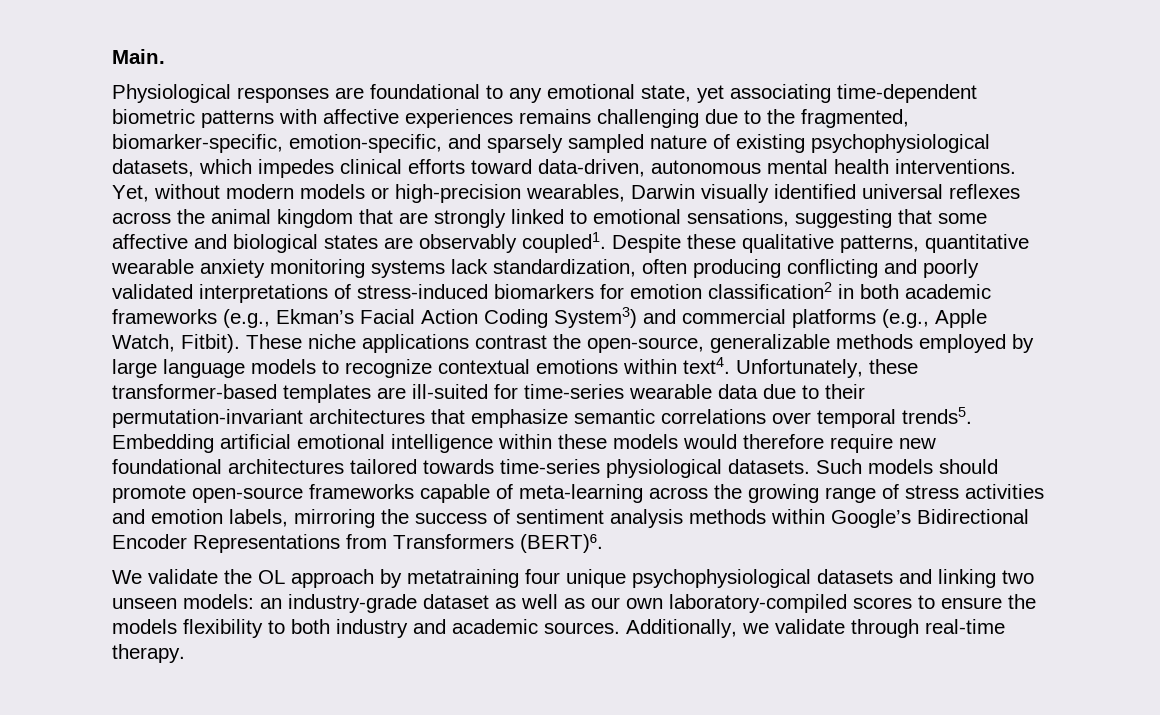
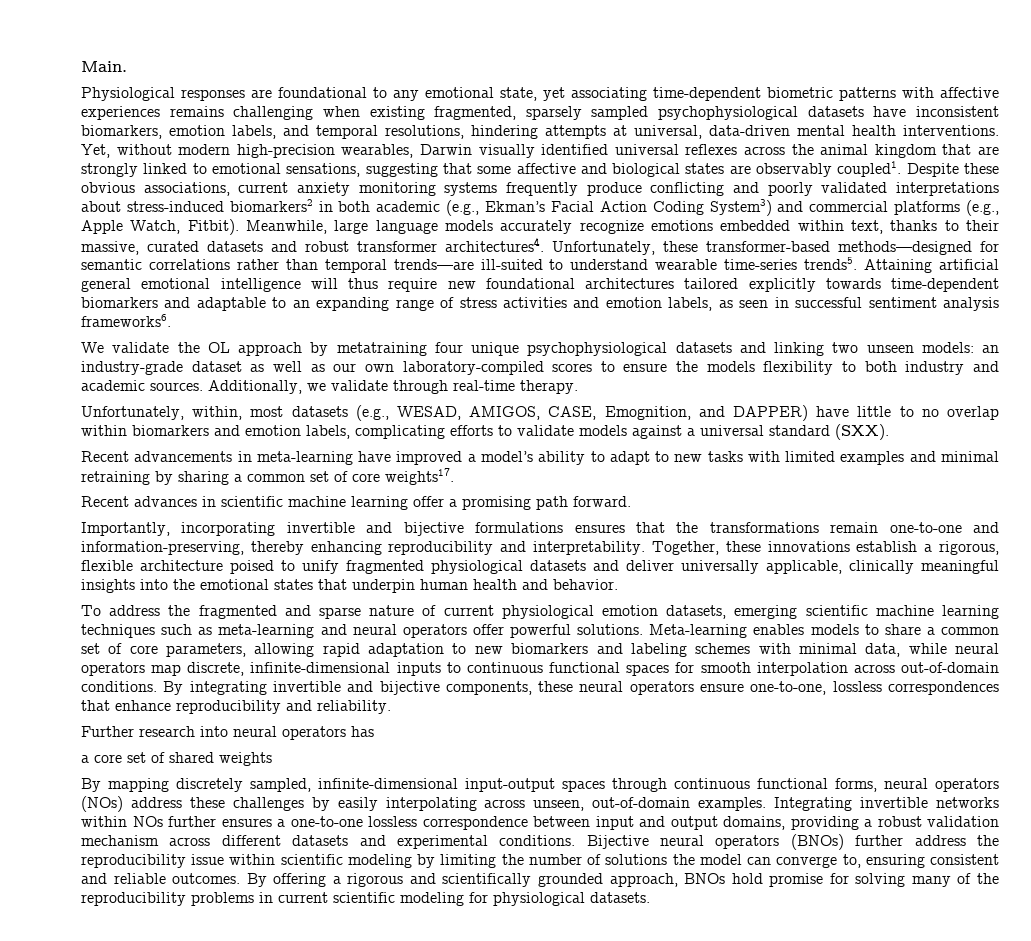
- Physiological responses are foundational to any emotional state, yet associating time-dependent biometric patterns with affective experiences remains challenging due to the fragmented, biomarker-specific, emotion-specific, and sparsely sampled nature of existing psychophysiological datasets, which impedes clinical efforts toward data-driven, autonomous mental health interventions.
+ Physiological responses are foundational to any emotional state, yet associating time-dependent biometric patterns with affective experiences remains challenging when existing fragmented, sparsely sampled psychophysiological datasets have inconsistent biomarkers, emotion labels, and temporal resolutions, hindering attempts at universal, data-driven mental health interventions.
- Yet, without modern models or high-precision wearables, Darwin visually identified universal reflexes across the animal kingdom that are strongly linked to emotional sensations, suggesting that some affective and biological states are observably coupled1.
+ Yet, without modern high-precision wearables, Darwin visually identified universal reflexes across the animal kingdom that are strongly linked to emotional sensations, suggesting that some affective and biological states are observably coupled1.
- Despite these qualitative patterns, quantitative wearable anxiety monitoring systems lack standardization, often producing conflicting and poorly validated interpretations of stress-induced biomarkers for emotion classification2 in both academic frameworks (e.g., Ekman’s Facial Action Coding System3) and commercial platforms (e.g., Apple Watch, Fitbit).
+ Despite these obvious associations, current anxiety monitoring systems frequently produce conflicting and poorly validated interpretations about stress-induced biomarkers2 in both academic (e.g., Ekman’s Facial Action Coding System3) and commercial platforms (e.g., Apple Watch, Fitbit).
- These niche applications contrast the open-source, generalizable methods employed by large language models to recognize contextual emotions within text4. Unfortunately, these transformer-based templates are ill-suited for time-series wearable data due to their permutation-invariant architectures that emphasize semantic correlations over temporal trends5. Embedding artificial emotional intelligence within these models would therefore require new foundational architectures tailored towards time-series physiological datasets. Such models should promote open-source frameworks capable of meta-learning across the growing range of stress activities and emotion labels, mirroring the success of sentiment analysis methods within Google’s Bidirectional Encoder Representations from Transformers (BERT)⁶.
+ Meanwhile, large language models accurately recognize emotions embedded within text, thanks to their massive, curated datasets and robust transformer architectures4. Unfortunately, these transformer-based methods—designed for semantic correlations rather than temporal trends—are ill-suited to understand wearable time-series trends5. Attaining artificial general emotional intelligence will thus require new foundational architectures tailored explicitly towards time-dependent biomarkers and adaptable to an expanding range of stress activities and emotion labels, as seen in successful sentiment analysis frameworks6.
+ Unfortunately, within, most datasets (e.g., WESAD, AMIGOS, CASE, Emognition, and DAPPER) have little to no overlap within biomarkers and emotion labels, complicating efforts to validate models against a universal standard (SXX).
+ Recent advancements in meta-learning have improved a model’s ability to adapt to new tasks with limited examples and minimal retraining by sharing a common set of core weights17.
+ Recent advances in scientific machine learning offer a promising path forward.
+ Importantly, incorporating invertible and bijective formulations ensures that the transformations remain one-to-one and information-preserving, thereby enhancing reproducibility and interpretability. Together, these innovations establish a rigorous, flexible architecture poised to unify fragmented physiological datasets and deliver universally applicable, clinically meaningful insights into the emotional states that underpin human health and behavior.
+ To address the fragmented and sparse nature of current physiological emotion datasets, emerging scientific machine learning techniques such as meta-learning and neural operators offer powerful solutions. Meta-learning enables models to share a common set of core parameters, allowing rapid adaptation to new biomarkers and labeling schemes with minimal data, while neural operators map discrete, infinite-dimensional inputs to continuous functional spaces for smooth interpolation across out-of-domain conditions. By integrating invertible and bijective components, these neural operators ensure one-to-one, lossless correspondences that enhance reproducibility and reliability.
+ Further research into neural operators has
+ a core set of shared weights
+ By mapping discretely sampled, infinite-dimensional input-output spaces through continuous functional forms, neural operators (NOs) address these challenges by easily interpolating across unseen, out-of-domain examples. Integrating invertible networks within NOs further ensures a one-to-one lossless correspondence between input and output domains, providing a robust validation mechanism across different datasets and experimental conditions. Bijective neural operators (BNOs) further address the reproducibility issue within scientific modeling by limiting the number of solutions the model can converge to, ensuring consistent and reliable outcomes. By offering a rigorous and scientifically grounded approach, BNOs hold promise for solving many of the reproducibility problems in current scientific modeling for physiological datasets.

